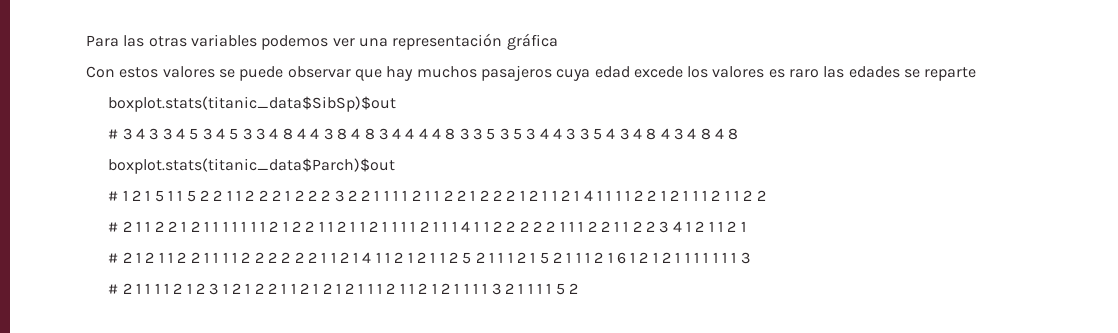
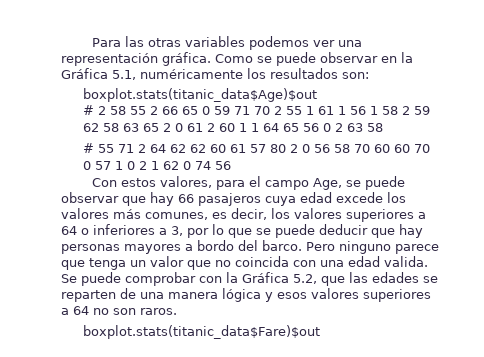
- Para las otras variables podemos ver una representación gráfica
- Con estos valores se puede observar que hay muchos pasajeros cuya edad excede los valores es raro las edades se reparte
- boxplot.stats(titanic_data$SibSp)$out
- # 3 4 3 3 4 5 3 4 5 3 3 4 8 4 4 3 8 4 8 3 4 4 4 4 8 3 3 5 3 5 3 4 4 3 3 5 4 3 4 8 4 3 4 8 4 8
- boxplot.stats(titanic_data$Parch)$out
- # 1 2 1 5 1 1 5 2 2 1 1 2 2 2 1 2 2 2 3 2 2 1 1 1 1 2 1 1 2 2 1 2 2 2 1 2 1 1 2 1 4 1 1 1 1 2 2 1 2 1 1 1 2 1 1 2 2
- # 2 1 1 2 2 1 2 1 1 1 1 1 1 1 2 1 2 2 1 1 2 1 1 2 1 1 1 1 2 1 1 1 4 1 1 2 2 2 2 2 1 1 1 2 2 1 1 2 2 3 4 1 2 1 1 2 1
- # 2 1 2 1 1 2 2 1 1 1 1 2 2 2 2 2 2 1 1 2 1 4 1 1 2 1 2 1 1 2 5 2 1 1 1 2 1 5 2 1 1 1 2 1 6 1 2 1 2 1 1 1 1 1 1 1 3
- # 2 1 1 1 1 2 1 2 3 1 2 1 2 2 1 1 2 1 2 1 2 1 1 1 2 1 1 2 1 2 1 1 1 1 3 2 1 1 1 1 5 2
+ Para las otras variables podemos ver una representación gráfica. Como se puede observar en la Gráfica 5.1, numéricamente los resultados son:
+ boxplot.stats(titanic_data$Age)$out
+ # 2 58 55 2 66 65 0 59 71 70 2 55 1 61 1 56 1 58 2 59 62 58 63 65 2 0 61 2 60 1 1 64 65 56 0 2 63 58
+ # 55 71 2 64 62 62 60 61 57 80 2 0 56 58 70 60 60 70 0 57 1 0 2 1 62 0 74 56
+ Con estos valores, para el campo Age, se puede observar que hay 66 pasajeros cuya edad excede los valores más comunes, es decir, los valores superiores a 64 o inferiores a 3, por lo que se puede deducir que hay personas mayores a bordo del barco. Pero ninguno parece que tenga un valor que no coincida con una edad valida. Se puede comprobar con la Gráfica 5.2, que las edades se reparten de una manera lógica y esos valores superiores a 64 no son raros.
+ boxplot.stats(titanic_data$Fare)$out

